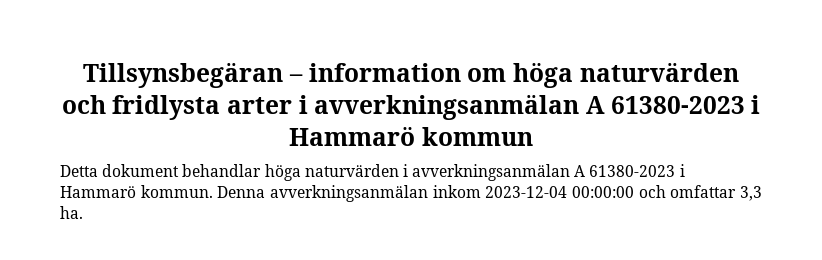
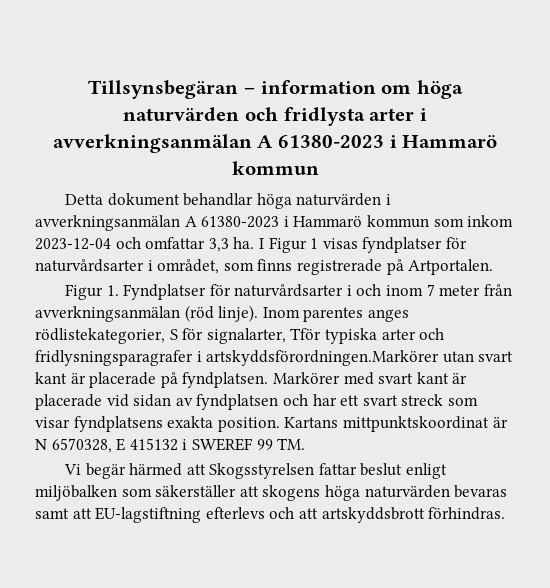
- Detta dokument behandlar höga naturvärden i avverkningsanmälan A 61380-2023 i Hammarö kommun. Denna avverkningsanmälan inkom 2023-12-04 00:00:00 och omfattar 3,3 ha.
+ Detta dokument behandlar höga naturvärden i avverkningsanmälan A 61380-2023 i Hammarö kommun som inkom 2023-12-04 och omfattar 3,3 ha.
+ I Figur 1 visas fyndplatser för naturvårdsarter i området, som finns registrerade på Artportalen.
+ Figur 1. Fyndplatser för naturvårdsarter i och inom 7 meter från avverkningsanmälan (röd linje). Inom parentes anges rödlistekategorier, S för signalarter, Tför typiska arter och fridlysningsparagrafer i artskyddsförordningen.Markörer utan svart kant är placerade på fyndplatsen. Markörer med svart kant är placerade vid sidan av fyndplatsen och har ett svart streck som visar fyndplatsens exakta position. Kartans mittpunktskoordinat är N 6570328, E 415132 i SWEREF 99 TM.
+ Vi begär härmed att Skogsstyrelsen fattar beslut enligt miljöbalken som säkerställer att skogens höga naturvärden bevaras samt att EU-lagstiftning efterlevs och att artskyddsbrott förhindras.

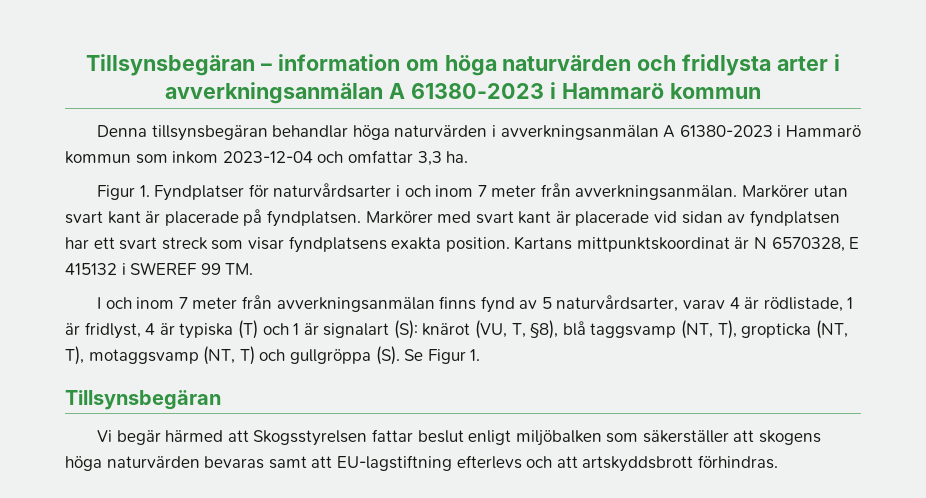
- Detta dokument behandlar höga naturvärden i avverkningsanmälan A 61380-2023 i Hammarö kommun som inkom 2023-12-04 och omfattar 3,3 ha. I Figur 1 visas fyndplatser för naturvårdsarter i området, som finns registrerade på Artportalen.
+ Denna tillsynsbegäran behandlar höga naturvärden i avverkningsanmälan A 61380-2023 i Hammarö kommun som inkom 2023-12-04 och omfattar 3,3 ha.
- Figur 1. Fyndplatser för naturvårdsarter i och inom 7 meter från avverkningsanmälan (röd linje). Inom parentes anges rödlistekategorier, S för signalarter, Tför typiska arter och fridlysningsparagrafer i artskyddsförordningen.Markörer utan svart kant är placerade på fyndplatsen.
+ Figur 1. Fyndplatser för naturvårdsarter i och inom 7 meter från avverkningsanmälan. Markörer utan svart kant är placerade på fyndplatsen.
- Markörer med svart kant är placerade vid sidan av fyndplatsen och har ett svart streck som visar fyndplatsens exakta position.
+ Markörer med svart kant är placerade vid sidan av fyndplatsen har ett svart streck som visar fyndplatsens exakta position.
+ I och inom 7 meter från avverkningsanmälan finns fynd av 5 naturvårdsarter, varav 4 är rödlistade, 1 är fridlyst, 4 är typiska (T) och 1 är signalart (S): knärot (VU, T, §8), blå taggsvamp (NT, T), gropticka (NT, T), motaggsvamp (NT, T) och gullgröppa (S). Se Figur 1.
+ Tillsynsbegäran

